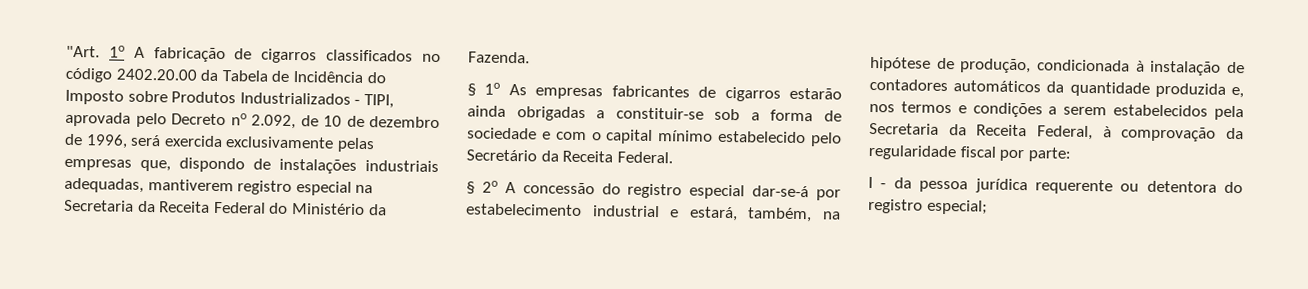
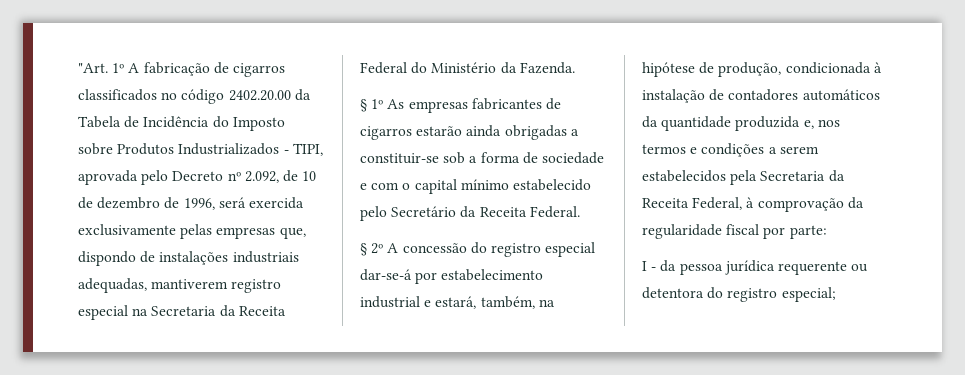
- "Art. 1o A fabricação de cigarros classificados no código 2402.20.00 da Tabela de Incidência do Imposto sobre Produtos Industrializados - TIPI, aprovada pelo Decreto no 2.092, de 10 de dezembro de 1996, será exercida exclusivamente pelas empresas que, dispondo de instalações industriais adequadas, mantiverem registro especial na Secretaria da Receita Federal do Ministério da Fazenda.
+ "Art. 1º A fabricação de cigarros classificados no código 2402.20.00 da Tabela de Incidência do Imposto sobre Produtos Industrializados - TIPI, aprovada pelo Decreto nº 2.092, de 10 de dezembro de 1996, será exercida exclusivamente pelas empresas que, dispondo de instalações industriais adequadas, mantiverem registro especial na Secretaria da Receita Federal do Ministério da Fazenda.
- § 1o As empresas fabricantes de cigarros estarão ainda obrigadas a constituir-se sob a forma de sociedade e com o capital mínimo estabelecido pelo Secretário da Receita Federal.
+ § 1º As empresas fabricantes de cigarros estarão ainda obrigadas a constituir-se sob a forma de sociedade e com o capital mínimo estabelecido pelo Secretário da Receita Federal.
- § 2o A concessão do registro especial dar-se-á por estabelecimento industrial e estará, também, na hipótese de produção, condicionada à instalação de contadores automáticos da quantidade produzida e, nos termos e condições a serem estabelecidos pela Secretaria da Receita Federal, à comprovação da regularidade fiscal por parte:
+ § 2º A concessão do registro especial dar-se-á por estabelecimento industrial e estará, também, na hipótese de produção, condicionada à instalação de contadores automáticos da quantidade produzida e, nos termos e condições a serem estabelecidos pela Secretaria da Receita Federal, à comprovação da regularidade fiscal por parte:

